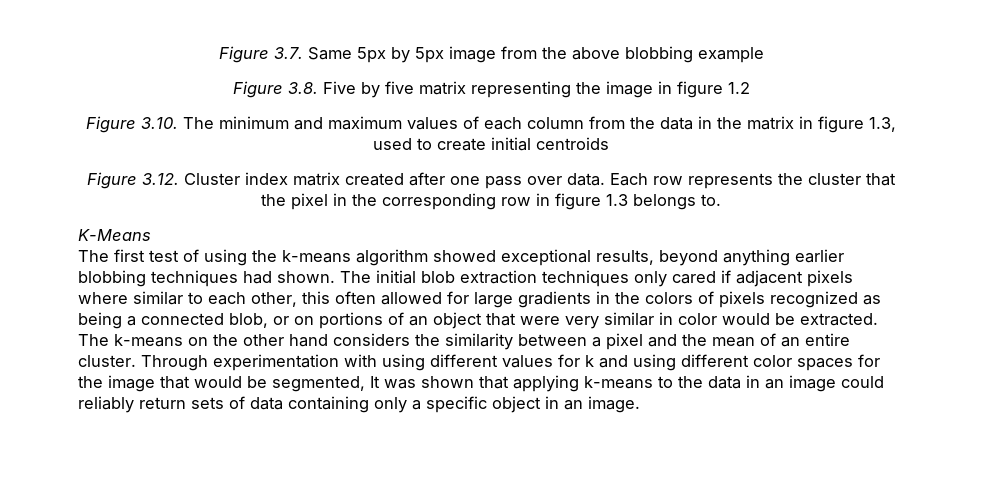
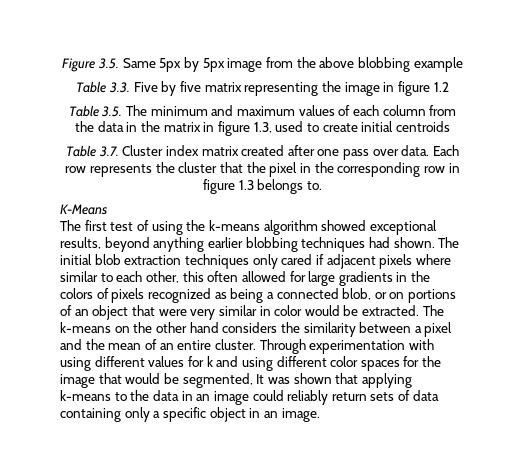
- Figure 3.7. Same 5px by 5px image from the above blobbing example
+ Figure 3.5. Same 5px by 5px image from the above blobbing example
- Figure 3.8. Five by five matrix representing the image in figure 1.2
+ Table 3.3. Five by five matrix representing the image in figure 1.2
- Figure 3.10. The minimum and maximum values of each column from the data in the matrix in figure 1.3, used to create initial centroids
+ Table 3.5. The minimum and maximum values of each column from the data in the matrix in figure 1.3, used to create initial centroids
- Figure 3.12. Cluster index matrix created after one pass over data.
+ Table 3.7. Cluster index matrix created after one pass over data.

